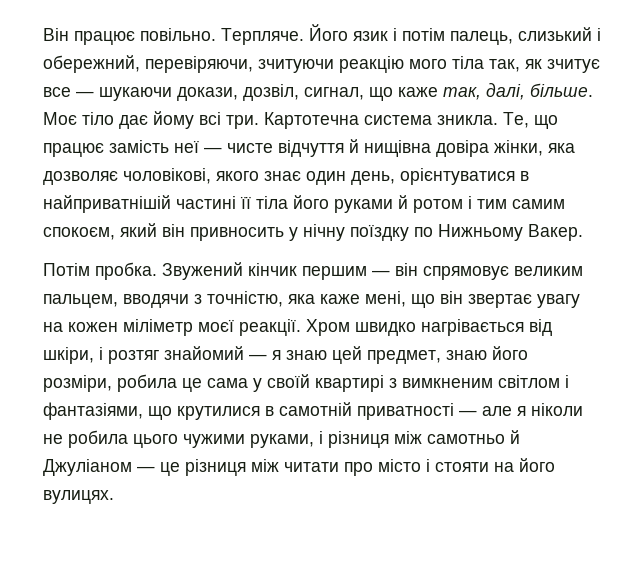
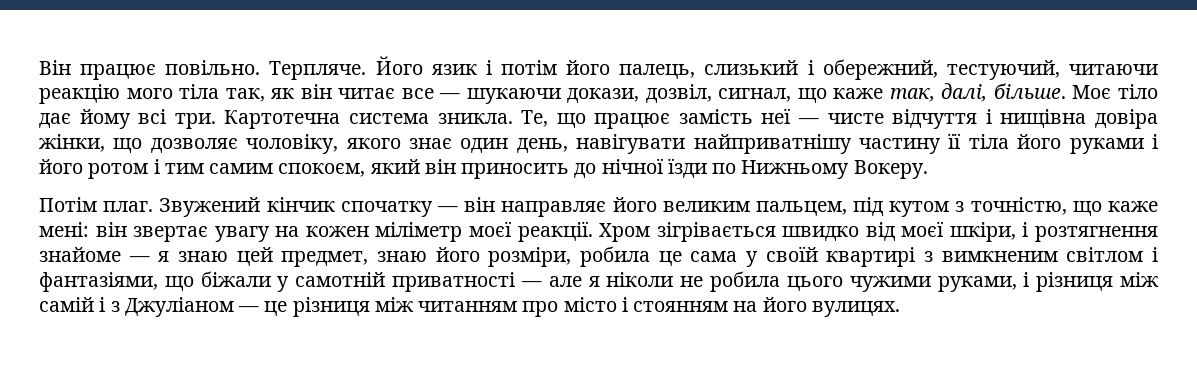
- Його язик і потім палець, слизький і обережний, перевіряючи, зчитуючи реакцію мого тіла так, як зчитує все — шукаючи докази, дозвіл, сигнал, що каже так, далі, більше.
+ Його язик і потім його палець, слизький і обережний, тестуючий, читаючи реакцію мого тіла так, як він читає все — шукаючи докази, дозвіл, сигнал, що каже так, далі, більше.
- Те, що працює замість неї — чисте відчуття й нищівна довіра жінки, яка дозволяє чоловікові, якого знає один день, орієнтуватися в найприватнішій частині її тіла його руками й ротом і тим самим спокоєм, який він привносить у нічну поїздку по Нижньому Вакер.
+ Те, що працює замість неї — чисте відчуття і нищівна довіра жінки, що дозволяє чоловіку, якого знає один день, навігувати найприватнішу частину її тіла його руками і його ротом і тим самим спокоєм, який він приносить до нічної їзди по Нижньому Вокеру.
- Потім пробка.
+ Потім плаг.
- Звужений кінчик першим — він спрямовує великим пальцем, вводячи з точністю, яка каже мені, що він звертає увагу на кожен міліметр моєї реакції.
+ Звужений кінчик спочатку — він направляє його великим пальцем, під кутом з точністю, що каже мені: він звертає увагу на кожен міліметр моєї реакції.
- Хром швидко нагрівається від шкіри, і розтяг знайомий — я знаю цей предмет, знаю його розміри, робила це сама у своїй квартирі з вимкненим світлом і фантазіями, що крутилися в самотній приватності — але я ніколи не робила цього чужими руками, і різниця між самотньо й Джуліаном — це різниця між читати про місто і стояти на його вулицях.
+ Хром зігрівається швидко від моєї шкіри, і розтягнення знайоме — я знаю цей предмет, знаю його розміри, робила це сама у своїй квартирі з вимкненим світлом і фантазіями, що біжали у самотній приватності — але я ніколи не робила цього чужими руками, і різниця між самій і з Джуліаном — це різниця між читанням про місто і стоянням на його вулицях.

